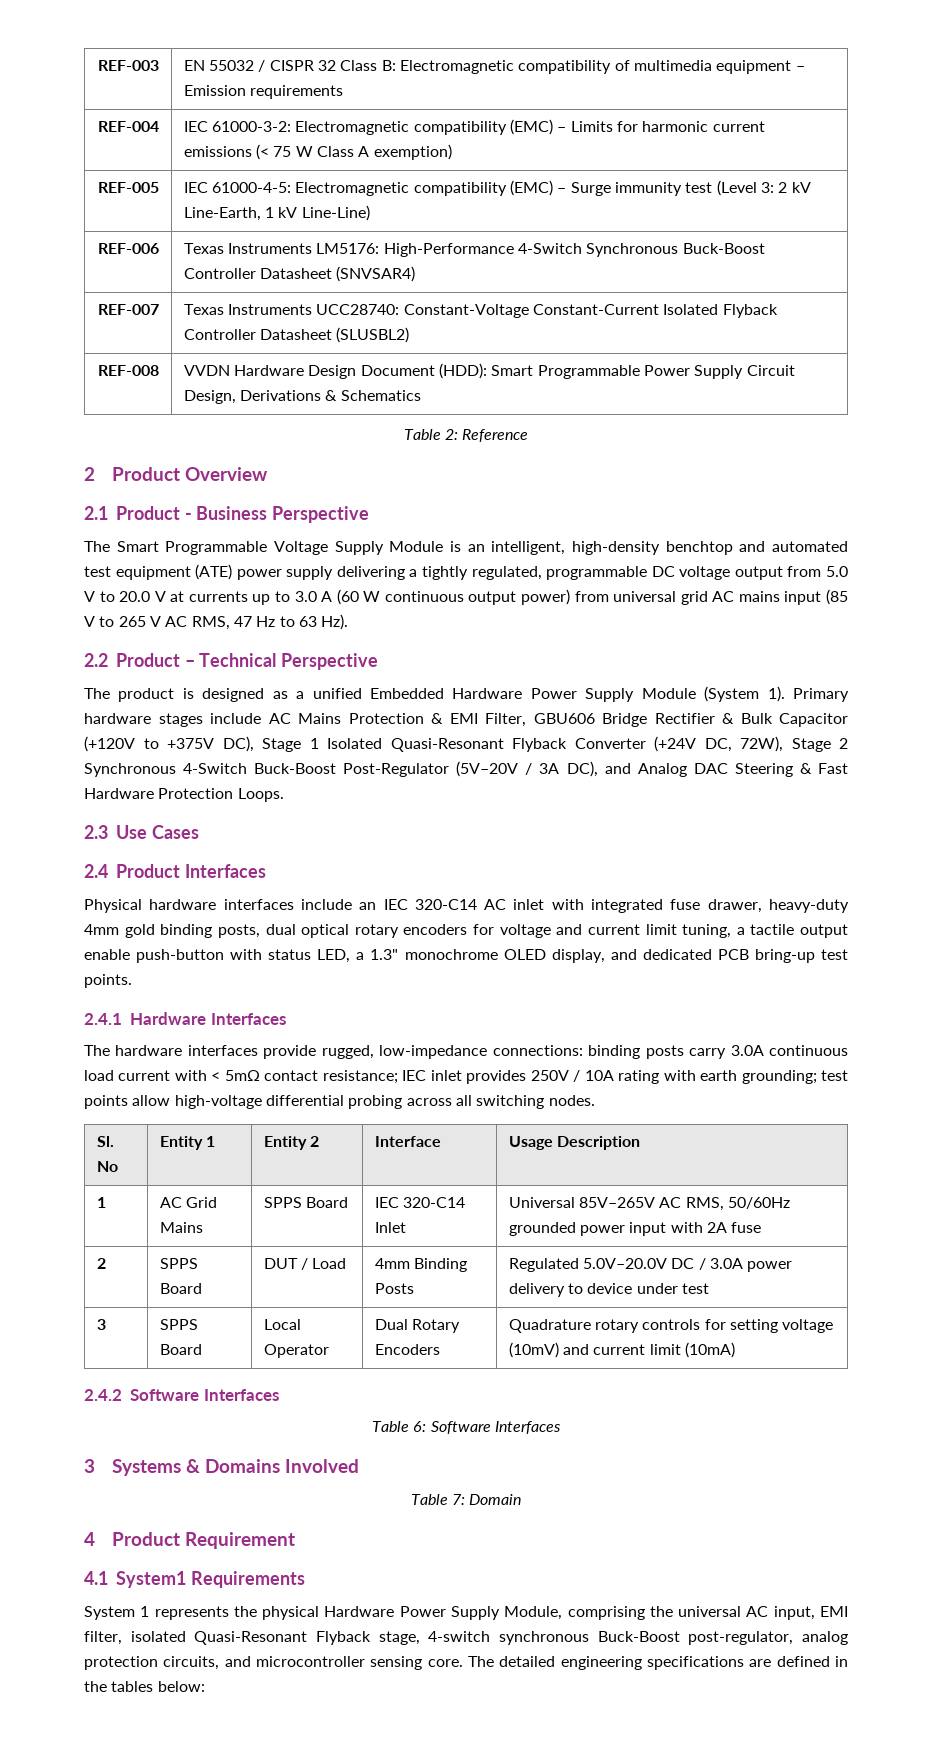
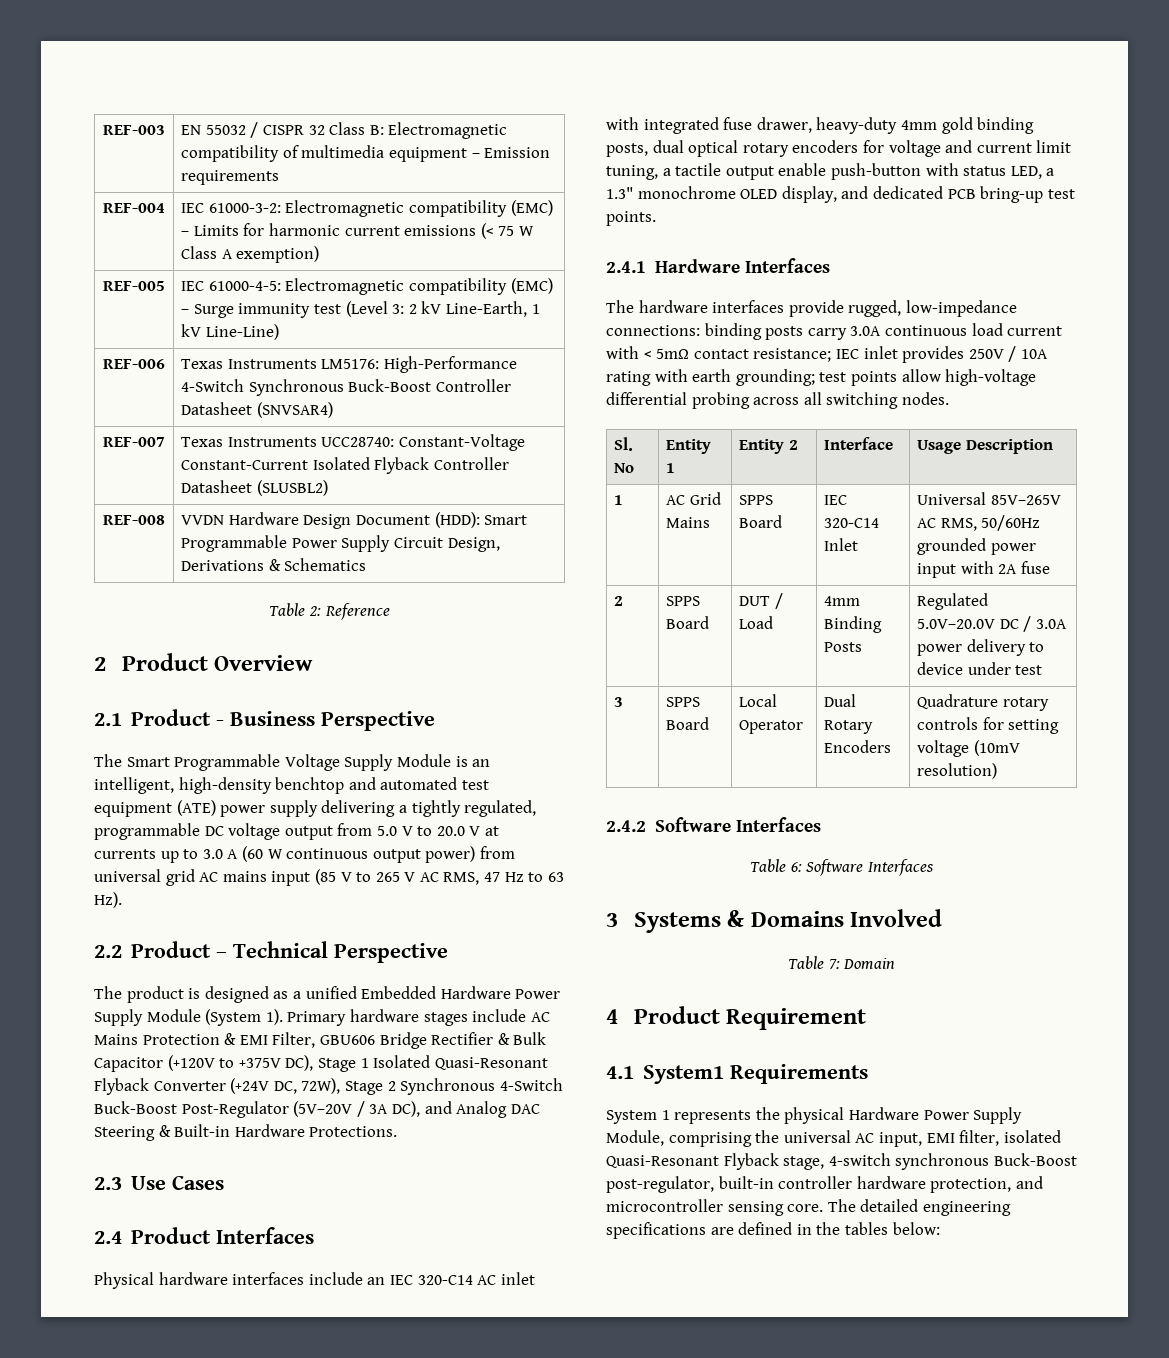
- Primary hardware stages include AC Mains Protection & EMI Filter, GBU606 Bridge Rectifier & Bulk Capacitor (+120V to +375V DC), Stage 1 Isolated Quasi-Resonant Flyback Converter (+24V DC, 72W), Stage 2 Synchronous 4-Switch Buck-Boost Post-Regulator (5V–20V / 3A DC), and Analog DAC Steering & Fast Hardware Protection Loops.
+ Primary hardware stages include AC Mains Protection & EMI Filter, GBU606 Bridge Rectifier & Bulk Capacitor (+120V to +375V DC), Stage 1 Isolated Quasi-Resonant Flyback Converter (+24V DC, 72W), Stage 2 Synchronous 4-Switch Buck-Boost Post-Regulator (5V–20V / 3A DC), and Analog DAC Steering & Built-in Hardware Protections.
- 3 | SPPS Board | Local Operator | Dual Rotary Encoders | Quadrature rotary controls for setting voltage (10mV) and current limit (10mA)
+ 3 | SPPS Board | Local Operator | Dual Rotary Encoders | Quadrature rotary controls for setting voltage (10mV resolution)
- System 1 represents the physical Hardware Power Supply Module, comprising the universal AC input, EMI filter, isolated Quasi-Resonant Flyback stage, 4-switch synchronous Buck-Boost post-regulator, analog protection circuits, and microcontroller sensing core.
+ System 1 represents the physical Hardware Power Supply Module, comprising the universal AC input, EMI filter, isolated Quasi-Resonant Flyback stage, 4-switch synchronous Buck-Boost post-regulator, built-in controller hardware protection, and microcontroller sensing core.

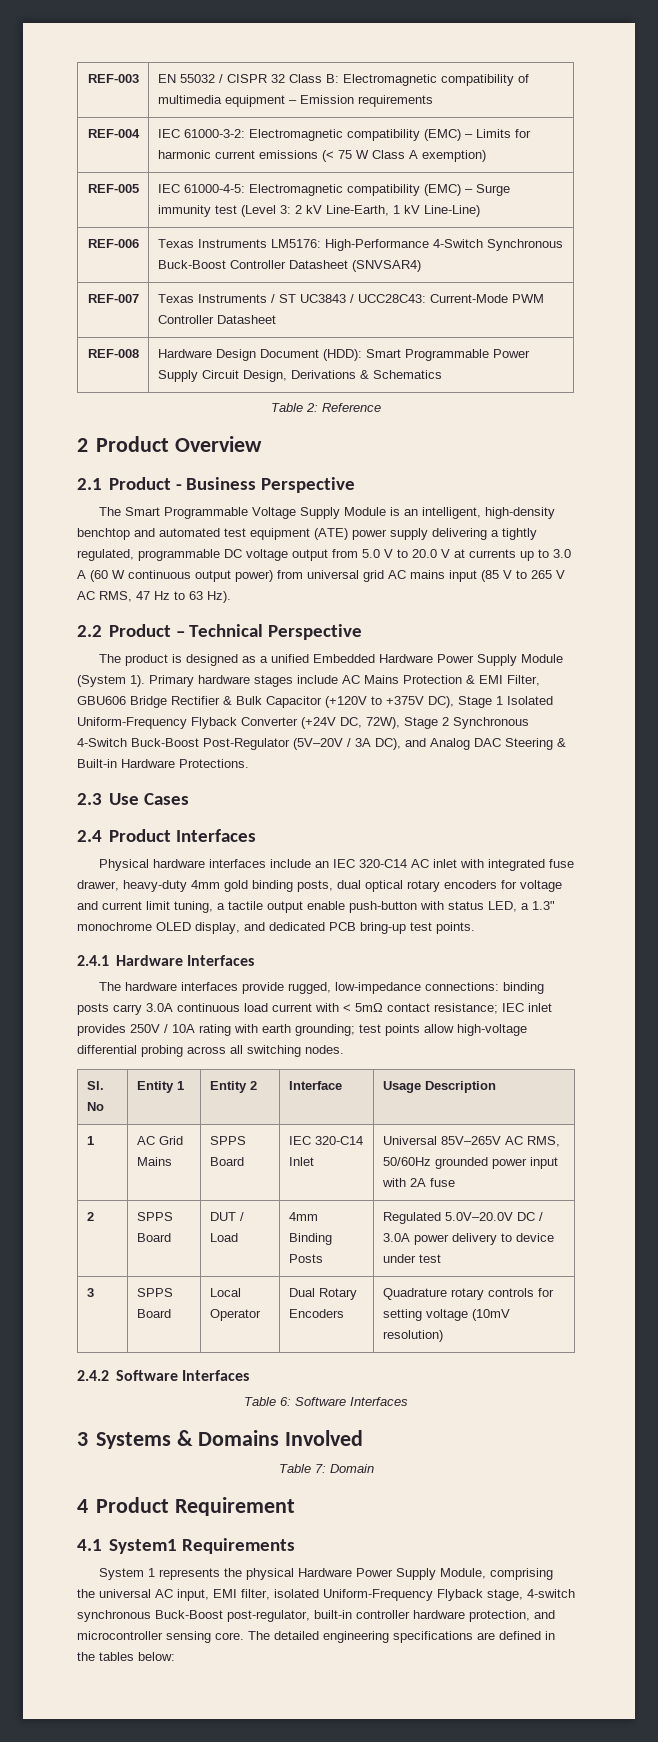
- REF-007 | Texas Instruments UCC28740: Constant-Voltage Constant-Current Isolated Flyback Controller Datasheet (SLUSBL2)
+ REF-007 | Texas Instruments / ST UC3843 / UCC28C43: Current-Mode PWM Controller Datasheet
- REF-008 | VVDN Hardware Design Document (HDD): Smart Programmable Power Supply Circuit Design, Derivations & Schematics
+ REF-008 | Hardware Design Document (HDD): Smart Programmable Power Supply Circuit Design, Derivations & Schematics
- Primary hardware stages include AC Mains Protection & EMI Filter, GBU606 Bridge Rectifier & Bulk Capacitor (+120V to +375V DC), Stage 1 Isolated Quasi-Resonant Flyback Converter (+24V DC, 72W), Stage 2 Synchronous 4-Switch Buck-Boost Post-Regulator (5V–20V / 3A DC), and Analog DAC Steering & Built-in Hardware Protections.
+ Primary hardware stages include AC Mains Protection & EMI Filter, GBU606 Bridge Rectifier & Bulk Capacitor (+120V to +375V DC), Stage 1 Isolated Uniform-Frequency Flyback Converter (+24V DC, 72W), Stage 2 Synchronous 4-Switch Buck-Boost Post-Regulator (5V–20V / 3A DC), and Analog DAC Steering & Built-in Hardware Protections.
- System 1 represents the physical Hardware Power Supply Module, comprising the universal AC input, EMI filter, isolated Quasi-Resonant Flyback stage, 4-switch synchronous Buck-Boost post-regulator, built-in controller hardware protection, and microcontroller sensing core.
+ System 1 represents the physical Hardware Power Supply Module, comprising the universal AC input, EMI filter, isolated Uniform-Frequency Flyback stage, 4-switch synchronous Buck-Boost post-regulator, built-in controller hardware protection, and microcontroller sensing core.

